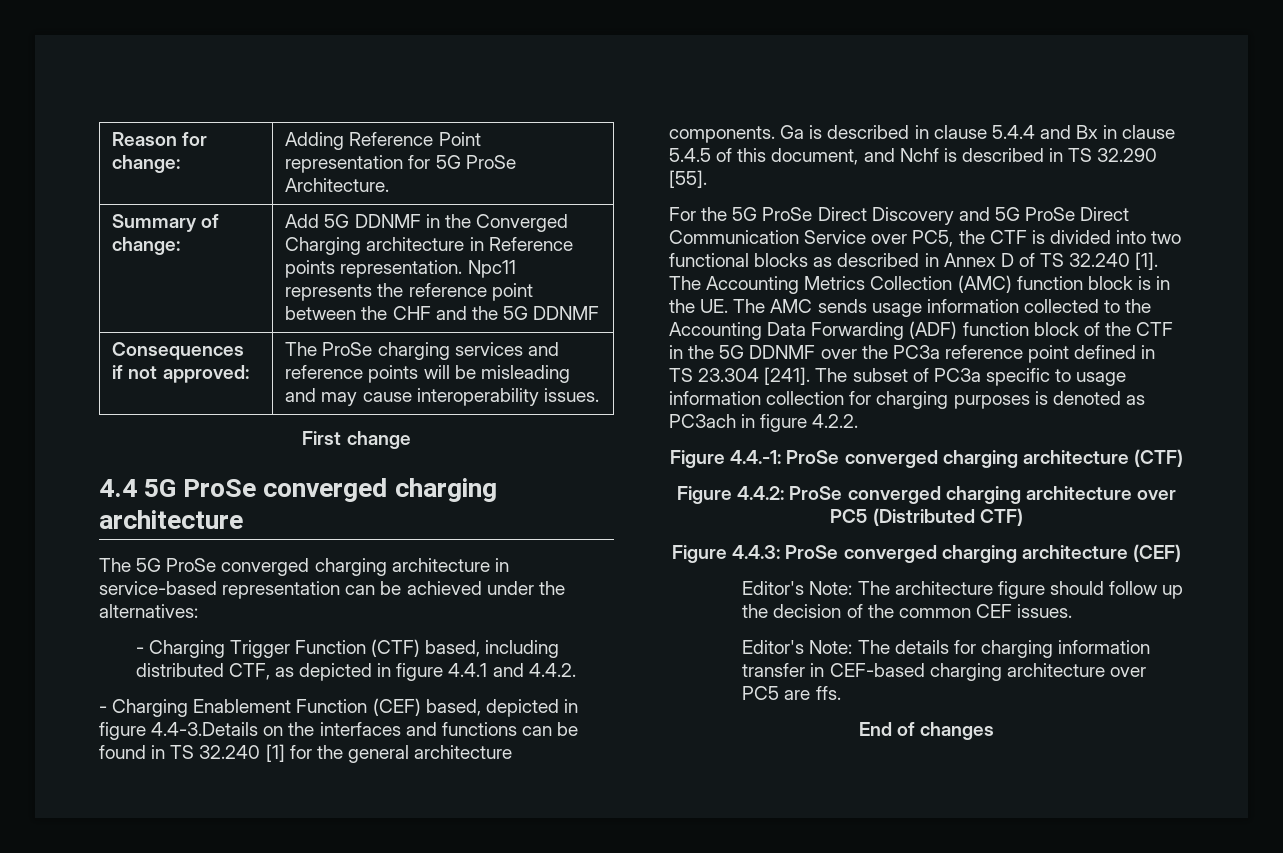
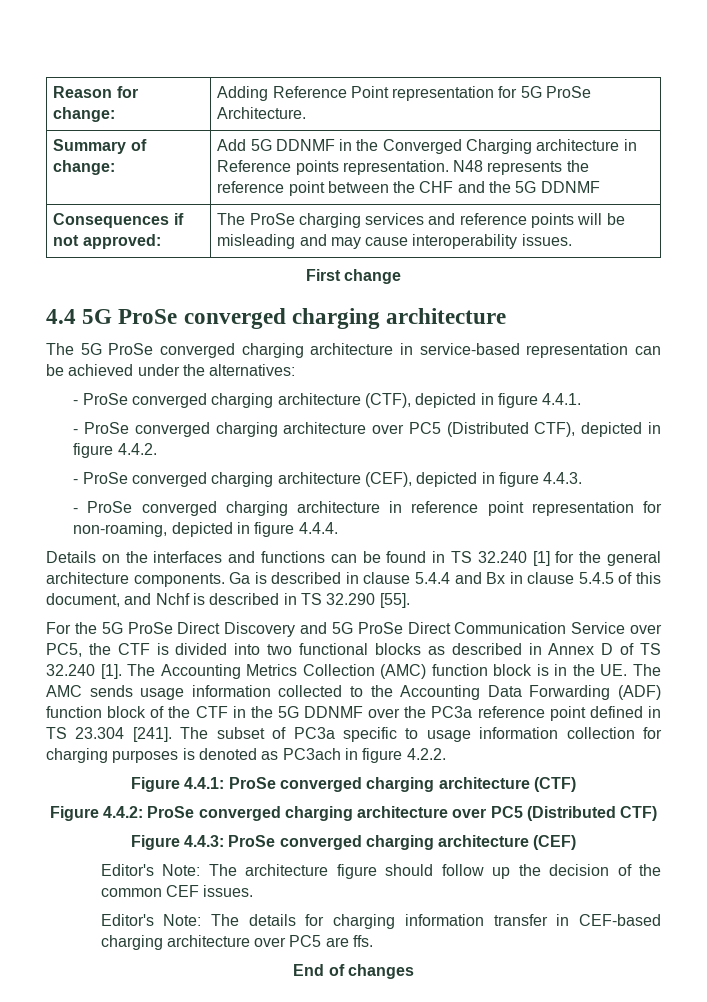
- Summary of change: | Add 5G DDNMF in the Converged Charging architecture in Reference points representation. Npc11 represents the reference point between the CHF and the 5G DDNMF
+ Summary of change: | Add 5G DDNMF in the Converged Charging architecture in Reference points representation. N48 represents the reference point between the CHF and the 5G DDNMF
- - Charging Trigger Function (CTF) based, including distributed CTF, as depicted in figure 4.4.1 and 4.4.2.
- - Charging Enablement Function (CEF) based, depicted in figure 4.4-3.Details on the interfaces and functions can be found in TS 32.240 [1] for the general architecture components.
+ - ProSe converged charging architecture (CTF), depicted in figure 4.4.1.
+ - ProSe converged charging architecture over PC5 (Distributed CTF), depicted in figure 4.4.2.
+ - ProSe converged charging architecture (CEF), depicted in figure 4.4.3.
+ - ProSe converged charging architecture in reference point representation for non-roaming, depicted in figure 4.4.4.
+ Details on the interfaces and functions can be found in TS 32.240 [1] for the general architecture components.
- Figure 4.4.-1: ProSe converged charging architecture (CTF)
+ Figure 4.4.1: ProSe converged charging architecture (CTF)

